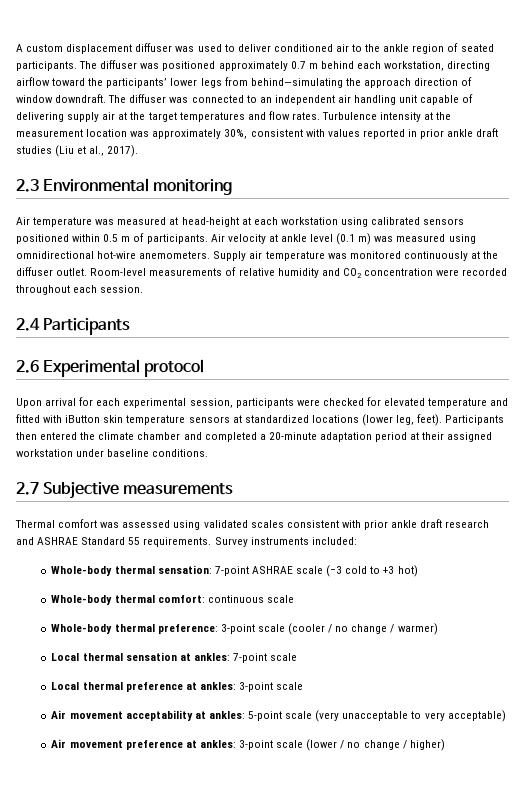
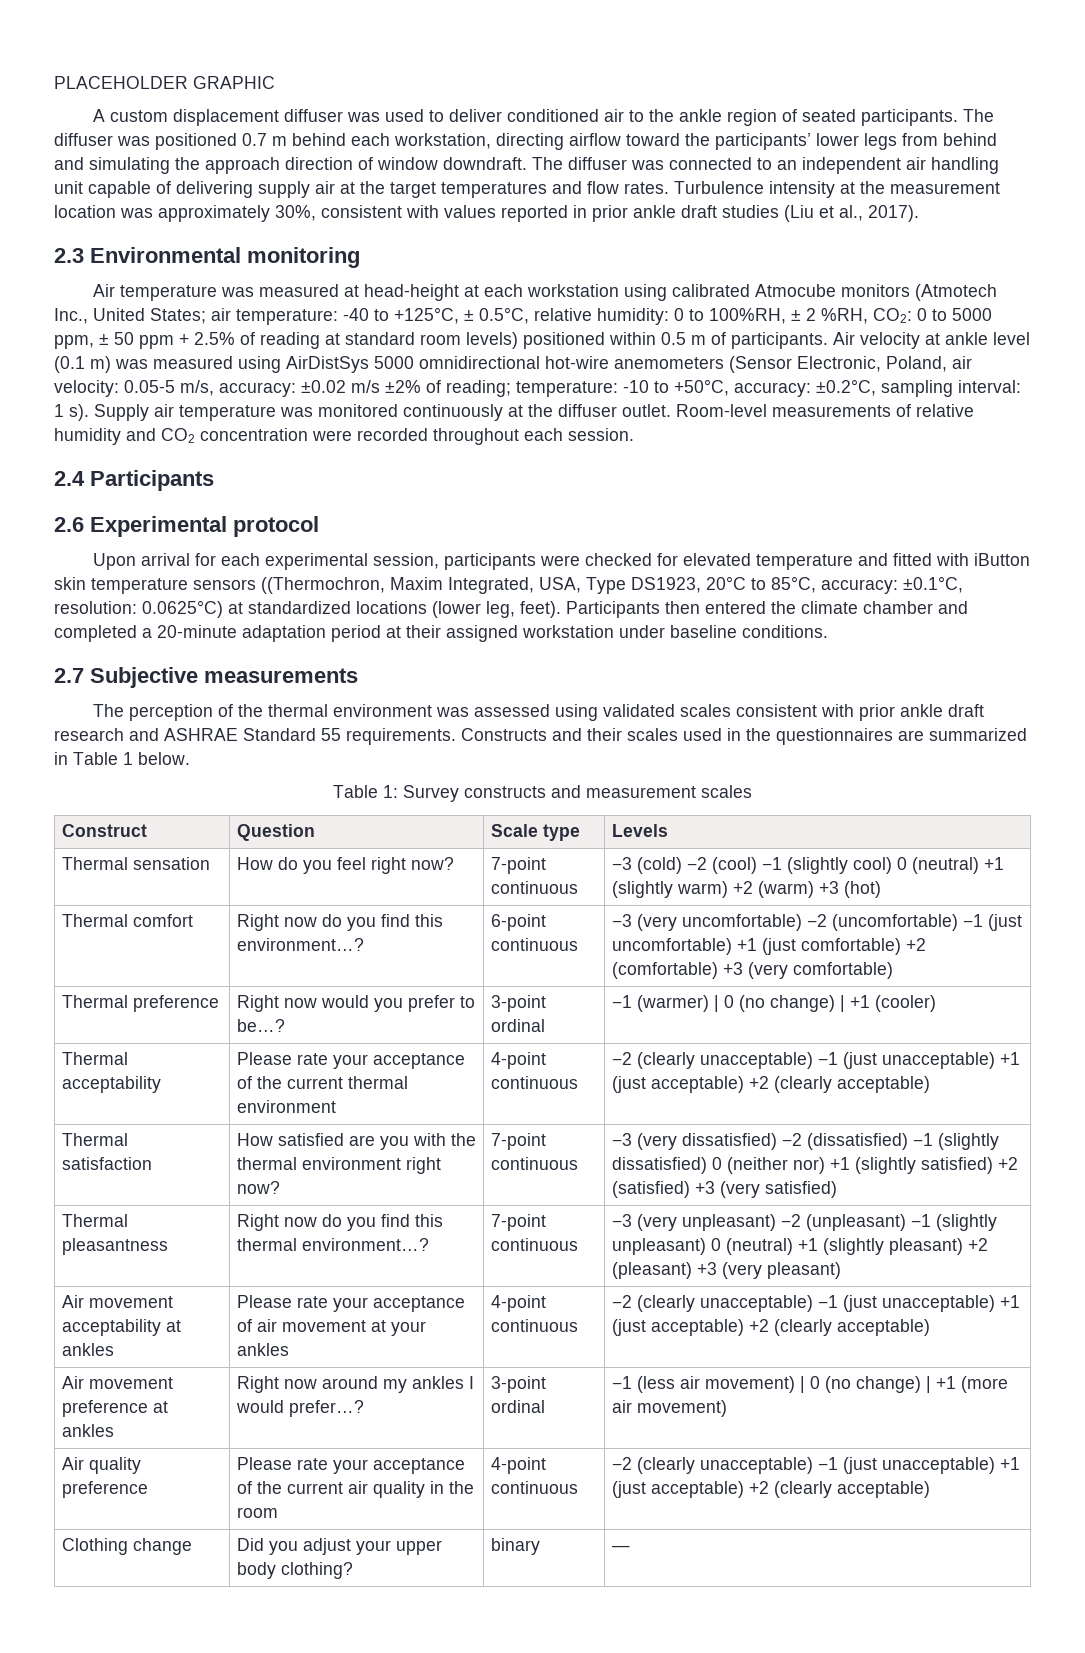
+ PLACEHOLDER GRAPHIC
- The diffuser was positioned approximately 0.7 m behind each workstation, directing airflow toward the participants’ lower legs from behind—simulating the approach direction of window downdraft.
+ The diffuser was positioned 0.7 m behind each workstation, directing airflow toward the participants’ lower legs from behind and simulating the approach direction of window downdraft.
- Air temperature was measured at head-height at each workstation using calibrated sensors positioned within 0.5 m of participants.
+ Air temperature was measured at head-height at each workstation using calibrated Atmocube monitors (Atmotech Inc., United States; air temperature: -40 to +125°C, ± 0.5°C, relative humidity: 0 to 100%RH, ± 2 %RH, CO2: 0 to 5000 ppm, ± 50 ppm + 2.5% of reading at standard room levels) positioned within 0.5 m of participants.
- Air velocity at ankle level (0.1 m) was measured using omnidirectional hot-wire anemometers.
+ Air velocity at ankle level (0.1 m) was measured using AirDistSys 5000 omnidirectional hot-wire anemometers (Sensor Electronic, Poland, air velocity: 0.05-5 m/s, accuracy: ±0.02 m/s ±2% of reading; temperature: -10 to +50°C, accuracy: ±0.2°C, sampling interval: 1 s).
- Upon arrival for each experimental session, participants were checked for elevated temperature and fitted with iButton skin temperature sensors at standardized locations (lower leg, feet).
+ Upon arrival for each experimental session, participants were checked for elevated temperature and fitted with iButton skin temperature sensors ((Thermochron, Maxim Integrated, USA, Type DS1923, 20°C to 85°C, accuracy: ±0.1°C, resolution: 0.0625°C) at standardized locations (lower leg, feet).
- Thermal comfort was assessed using validated scales consistent with prior ankle draft research and ASHRAE Standard 55 requirements.
+ The perception of the thermal environment was assessed using validated scales consistent with prior ankle draft research and ASHRAE Standard 55 requirements.
- Survey instruments included:
- Whole-body thermal sensation: 7-point ASHRAE scale (−3 cold to +3 hot)
- Whole-body thermal comfort: continuous scale
- Whole-body thermal preference: 3-point scale (cooler / no change / warmer)
- Local thermal sensation at ankles: 7-point scale
- Local thermal preference at ankles: 3-point scale
- Air movement acceptability at ankles: 5-point scale (very unacceptable to very acceptable)
- Air movement preference at ankles: 3-point scale (lower / no change / higher)
+ Constructs and their scales used in the questionnaires are summarized in Table 1 below.
+ Table 1: Survey constructs and measurement scales
+ Construct | Question | Scale type | Levels
+ Thermal sensation | How do you feel right now? | 7-point continuous | −3 (cold) −2 (cool) −1 (slightly cool) 0 (neutral) +1 (slightly warm) +2 (warm) +3 (hot)
+ Thermal comfort | Right now do you find this environment…? | 6-point continuous | −3 (very uncomfortable) −2 (uncomfortable) −1 (just uncomfortable) +1 (just comfortable) +2 (comfortable) +3 (very comfortable)
+ Thermal preference | Right now would you prefer to be…? | 3-point ordinal | −1 (warmer) | 0 (no change) | +1 (cooler)
+ Thermal acceptability | Please rate your acceptance of the current thermal environment | 4-point continuous | −2 (clearly unacceptable) −1 (just unacceptable) +1 (just acceptable) +2 (clearly acceptable)
+ Thermal satisfaction | How satisfied are you with the thermal environment right now? | 7-point continuous | −3 (very dissatisfied) −2 (dissatisfied) −1 (slightly dissatisfied) 0 (neither nor) +1 (slightly satisfied) +2 (satisfied) +3 (very satisfied)
+ Thermal pleasantness | Right now do you find this thermal environment…? | 7-point continuous | −3 (very unpleasant) −2 (unpleasant) −1 (slightly unpleasant) 0 (neutral) +1 (slightly pleasant) +2 (pleasant) +3 (very pleasant)
+ Air movement acceptability at ankles | Please rate your acceptance of air movement at your ankles | 4-point continuous | −2 (clearly unacceptable) −1 (just unacceptable) +1 (just acceptable) +2 (clearly acceptable)
+ Air movement preference at ankles | Right now around my ankles I would prefer…? | 3-point ordinal | −1 (less air movement) | 0 (no change) | +1 (more air movement)
+ Air quality preference | Please rate your acceptance of the current air quality in the room | 4-point continuous | −2 (clearly unacceptable) −1 (just unacceptable) +1 (just acceptable) +2 (clearly acceptable)
+ Clothing change | Did you adjust your upper body clothing? | binary | —

